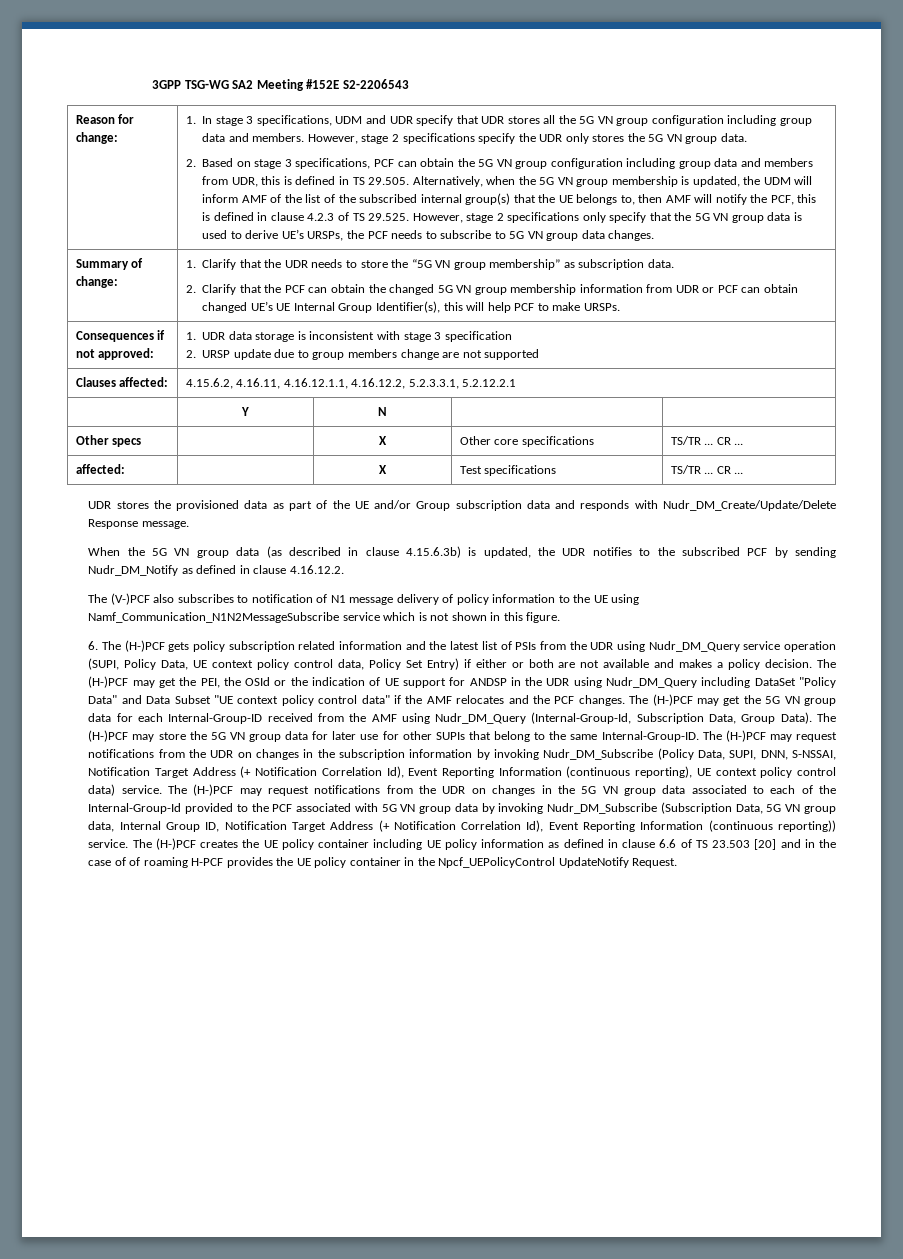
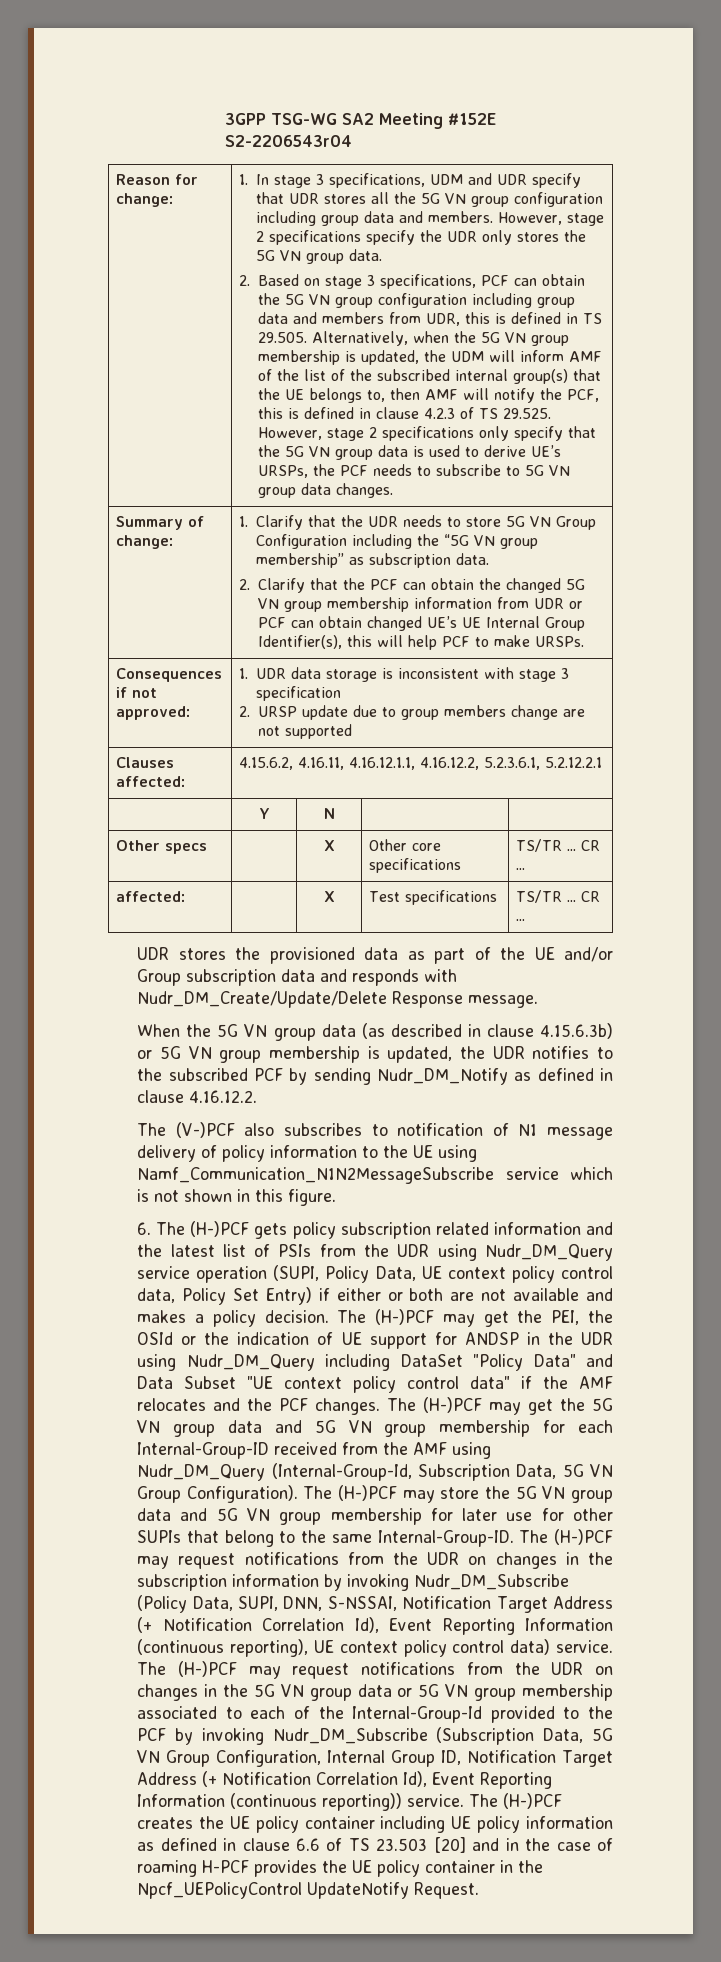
- 3GPP TSG-WG SA2 Meeting #152E S2-2206543
+ 3GPP TSG-WG SA2 Meeting #152E S2-2206543r04
- 1. Clarify that the UDR needs to store the “5G VN group membership” as subscription data.
+ 1. Clarify that the UDR needs to store 5G VN Group Configuration including the “5G VN group membership” as subscription data.
- Clauses affected: | 4.15.6.2, 4.16.11, 4.16.12.1.1, 4.16.12.2, 5.2.3.3.1, 5.2.12.2.1
+ Clauses affected: | 4.15.6.2, 4.16.11, 4.16.12.1.1, 4.16.12.2, 5.2.3.6.1, 5.2.12.2.1
- When the 5G VN group data (as described in clause 4.15.6.3b) is updated, the UDR notifies to the subscribed PCF by sending Nudr_DM_Notify as defined in clause 4.16.12.2.
+ When the 5G VN group data (as described in clause 4.15.6.3b) or 5G VN group membership is updated, the UDR notifies to the subscribed PCF by sending Nudr_DM_Notify as defined in clause 4.16.12.2.
- The (H-)PCF may get the 5G VN group data for each Internal-Group-ID received from the AMF using Nudr_DM_Query (Internal-Group-Id, Subscription Data, Group Data).
+ The (H-)PCF may get the 5G VN group data and 5G VN group membership for each Internal-Group-ID received from the AMF using Nudr_DM_Query (Internal-Group-Id, Subscription Data, 5G VN Group Configuration).
- The (H-)PCF may store the 5G VN group data for later use for other SUPIs that belong to the same Internal-Group-ID.
+ The (H-)PCF may store the 5G VN group data and 5G VN group membership for later use for other SUPIs that belong to the same Internal-Group-ID.
- The (H-)PCF may request notifications from the UDR on changes in the 5G VN group data associated to each of the Internal-Group-Id provided to the PCF associated with 5G VN group data by invoking Nudr_DM_Subscribe (Subscription Data, 5G VN group data, Internal Group ID, Notification Target Address (+ Notification Correlation Id), Event Reporting Information (continuous reporting)) service.
+ The (H-)PCF may request notifications from the UDR on changes in the 5G VN group data or 5G VN group membership associated to each of the Internal-Group-Id provided to the PCF by invoking Nudr_DM_Subscribe (Subscription Data, 5G VN Group Configuration, Internal Group ID, Notification Target Address (+ Notification Correlation Id), Event Reporting Information (continuous reporting)) service.
- The (H-)PCF creates the UE policy container including UE policy information as defined in clause 6.6 of TS 23.503 [20] and in the case of of roaming H-PCF provides the UE policy container in the Npcf_UEPolicyControl UpdateNotify Request.
+ The (H-)PCF creates the UE policy container including UE policy information as defined in clause 6.6 of TS 23.503 [20] and in the case of roaming H-PCF provides the UE policy container in the Npcf_UEPolicyControl UpdateNotify Request.

